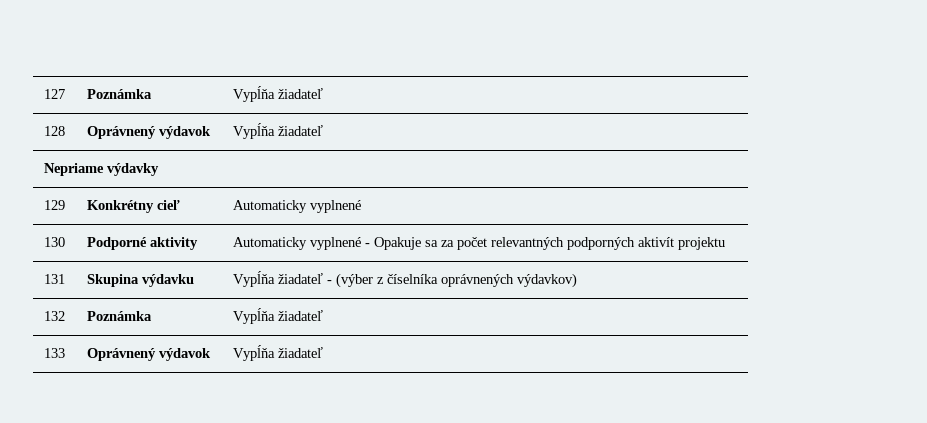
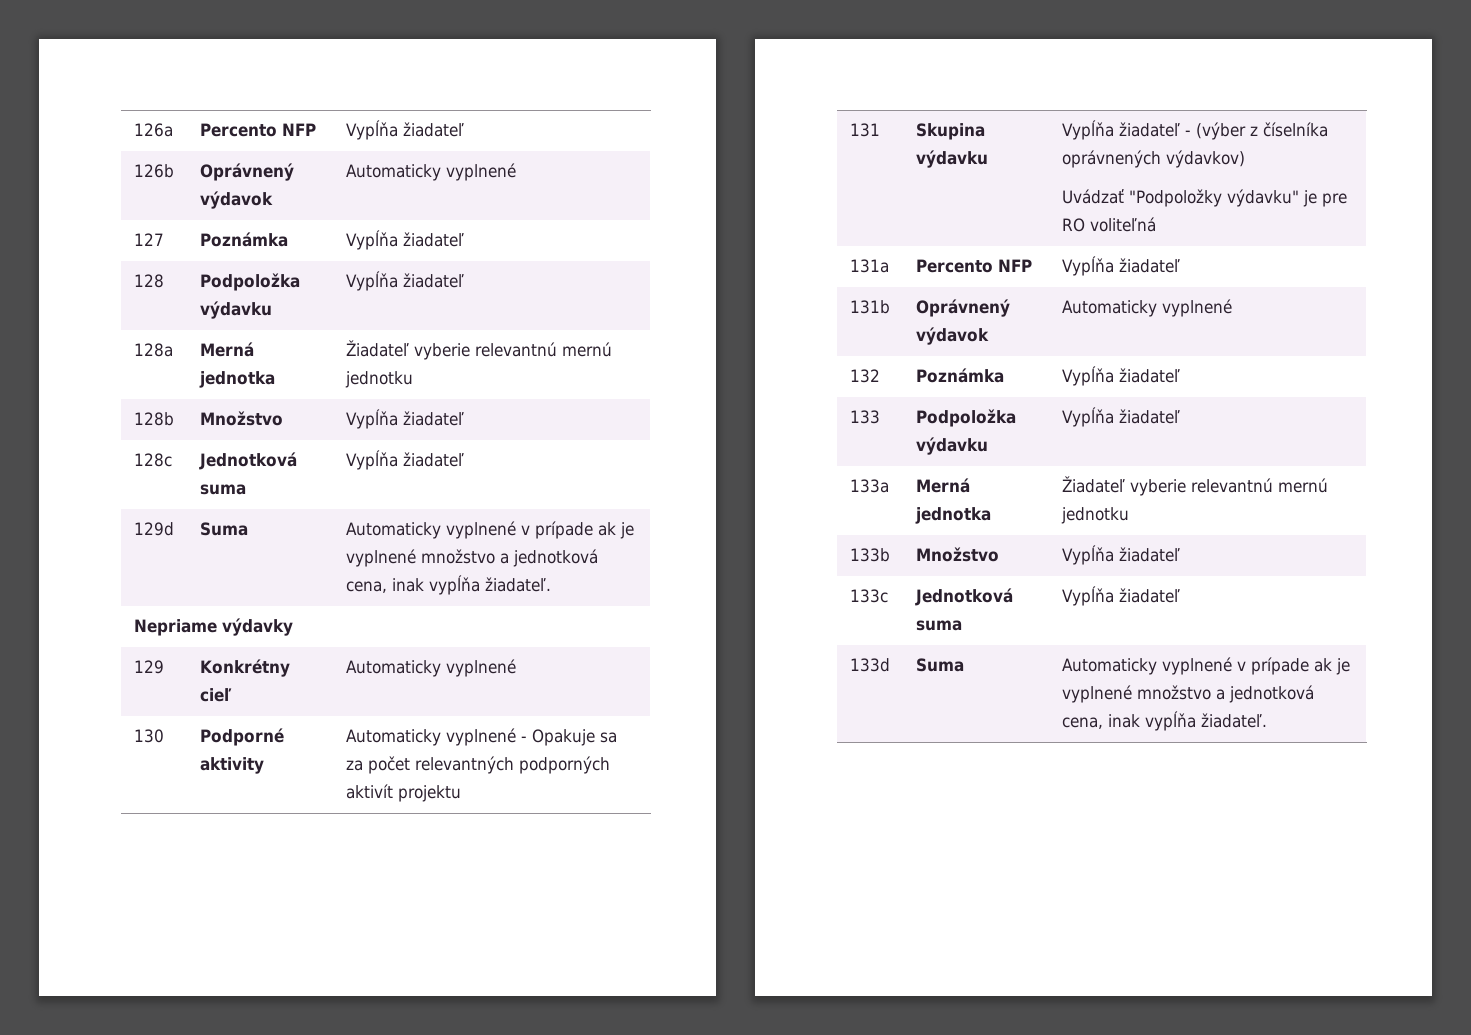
+ 126a | Percento NFP | Vypĺňa žiadateľ
+ 126b | Oprávnený výdavok | Automaticky vyplnené
- 128 | Oprávnený výdavok | Vypĺňa žiadateľ
+ 128 | Podpoložka výdavku | Vypĺňa žiadateľ
+ 128a | Merná jednotka | Žiadateľ vyberie relevantnú mernú jednotku
+ 128b | Množstvo | Vypĺňa žiadateľ
+ 128c | Jednotková suma | Vypĺňa žiadateľ
+ 129d | Suma | Automaticky vyplnené v prípade ak je vyplnené množstvo a jednotková cena, inak vypĺňa žiadateľ.
  131 | Skupina výdavku | Vypĺňa žiadateľ - (výber z číselníka oprávnených výdavkov)
+ Uvádzať "Podpoložky výdavku" je pre RO voliteľná
+ 131a | Percento NFP | Vypĺňa žiadateľ
+ 131b | Oprávnený výdavok | Automaticky vyplnené
- 133 | Oprávnený výdavok | Vypĺňa žiadateľ
+ 133 | Podpoložka výdavku | Vypĺňa žiadateľ
+ 133a | Merná jednotka | Žiadateľ vyberie relevantnú mernú jednotku
+ 133b | Množstvo | Vypĺňa žiadateľ
+ 133c | Jednotková suma | Vypĺňa žiadateľ
+ 133d | Suma | Automaticky vyplnené v prípade ak je vyplnené množstvo a jednotková cena, inak vypĺňa žiadateľ.

